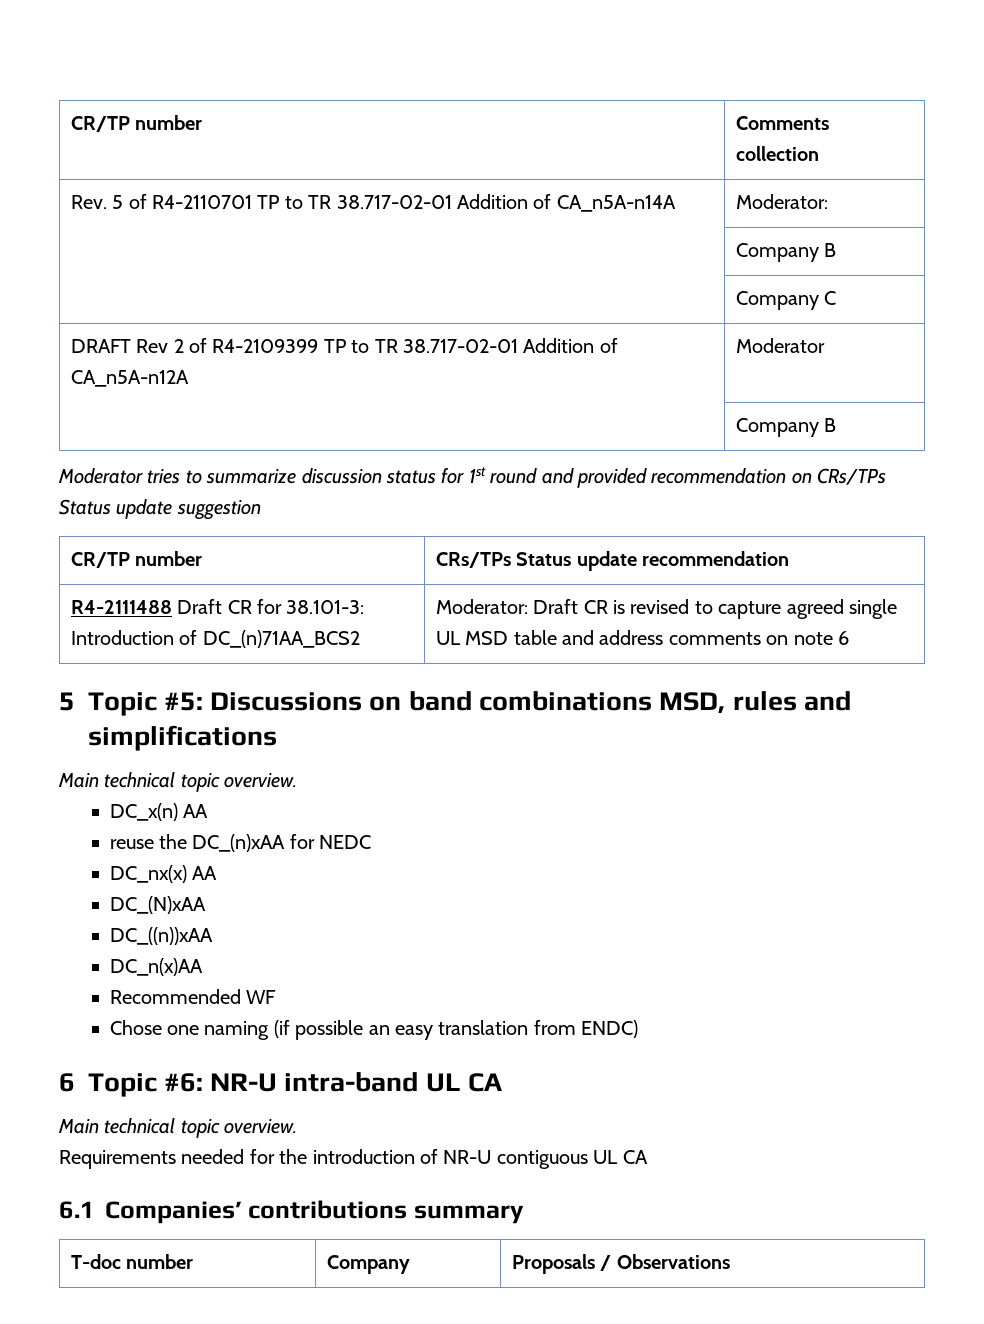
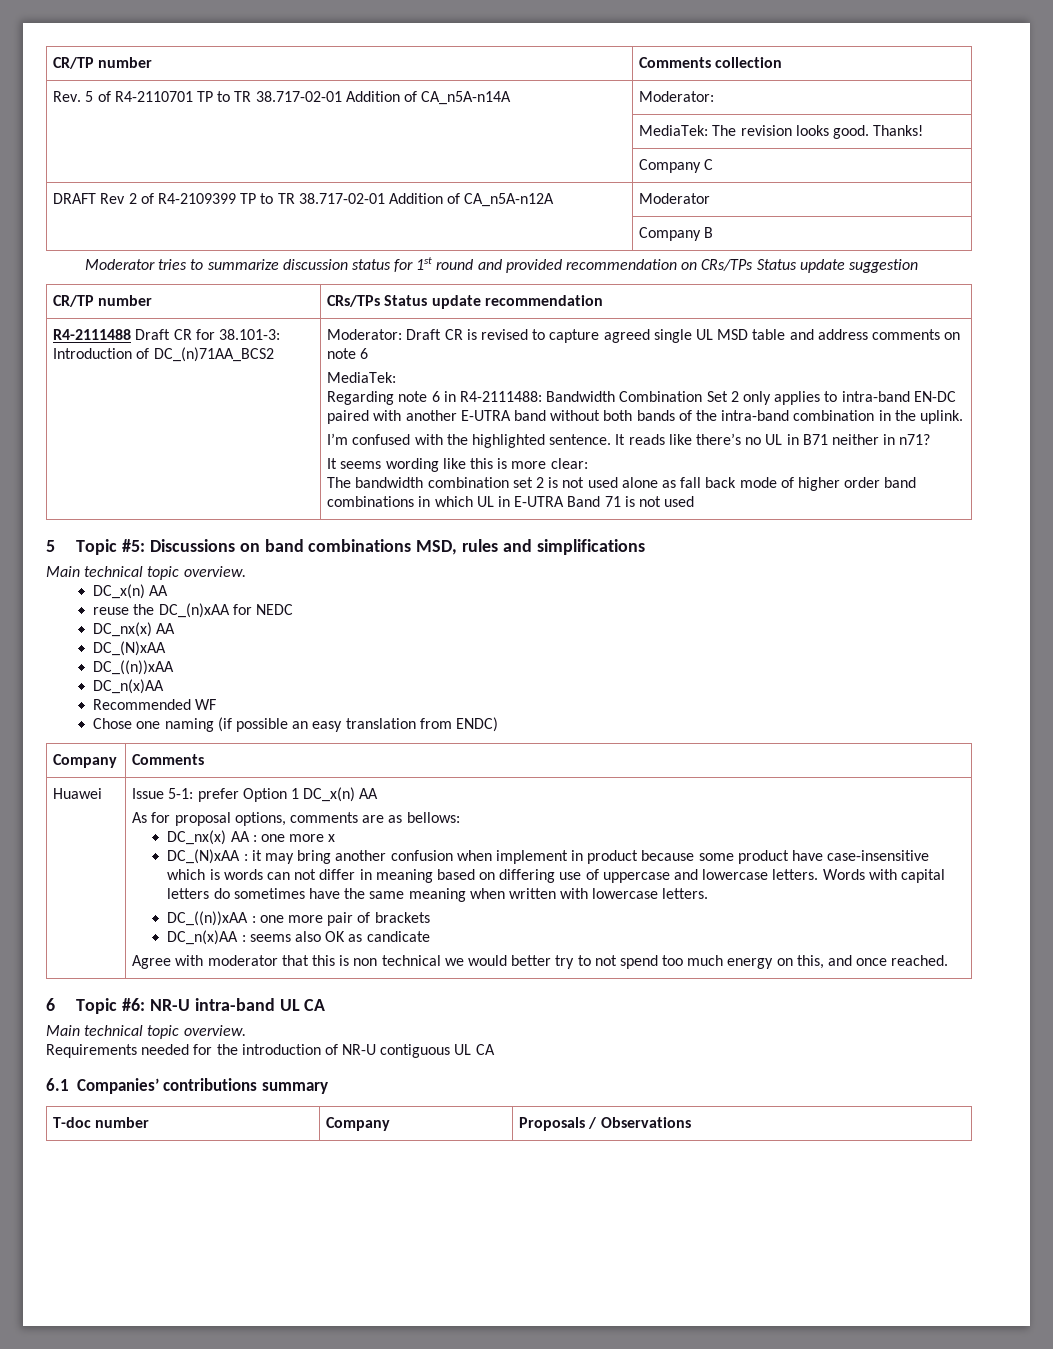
  Rev. 5 of R4-2110701 TP to TR 38.717-02-01 Addition of CA_n5A-n14A | Moderator:
- | Company B
+ | MediaTek: The revision looks good. Thanks!
  Moderator: Draft CR is revised to capture agreed single UL MSD table and address comments on note 6
+ MediaTek:
+ Regarding note 6 in R4-2111488: Bandwidth Combination Set 2 only applies to intra-band EN-DC paired with another E-UTRA band without both bands of the intra-band combination in the uplink.
+ I’m confused with the highlighted sentence. It reads like there’s no UL in B71 neither in n71?
+ It seems wording like this is more clear:
+ The bandwidth combination set 2 is not used alone as fall back mode of higher order band combinations in which UL in E-UTRA Band 71 is not used
+ Company | Comments
+ Huawei | Issue 5-1: prefer Option 1 DC_x(n) AA
+ As for proposal options, comments are as bellows:
+ DC_nx(x) AA : one more x
+ DC_(N)xAA : it may bring another confusion when implement in product because some product have case-insensitive which is words can not differ in meaning based on differing use of uppercase and lowercase letters. Words with capital letters do sometimes have the same meaning when written with lowercase letters.
+ DC_((n))xAA : one more pair of brackets
+ DC_n(x)AA : seems also OK as candicate
+ Agree with moderator that this is non technical we would better try to not spend too much energy on this, and once reached.

